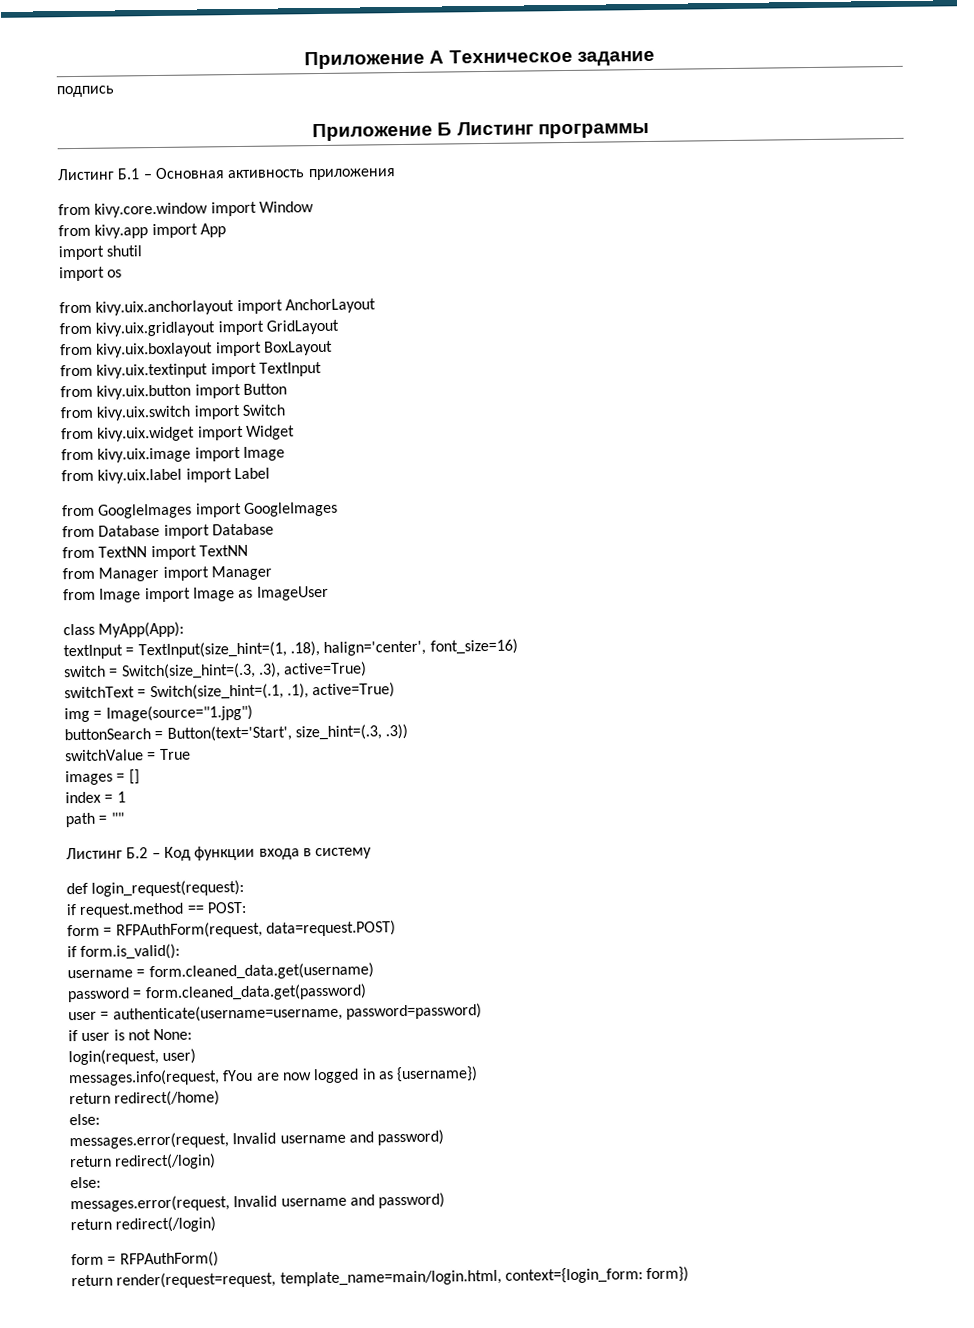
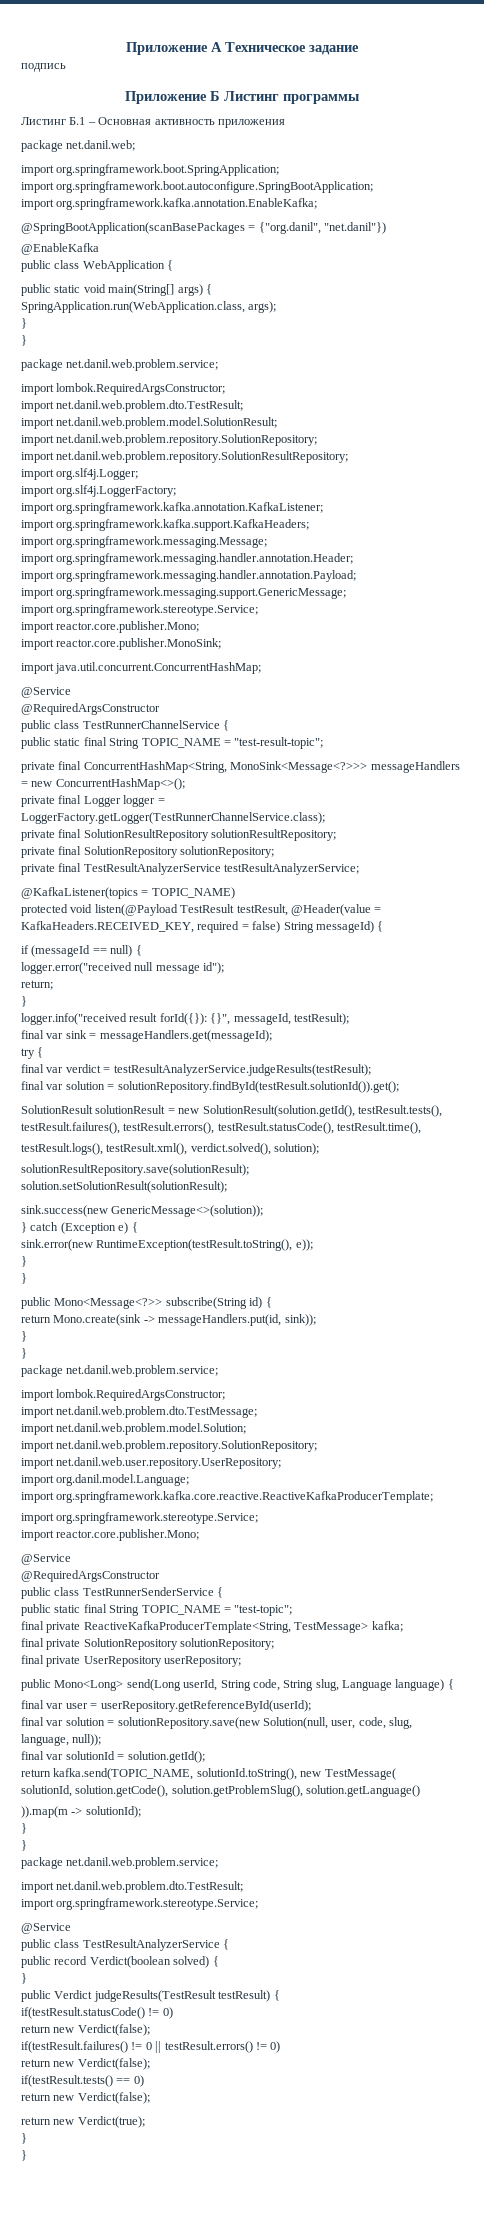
- from kivy.core.window import Window
- from kivy.app import App
- import shutil
- import os
- from kivy.uix.anchorlayout import AnchorLayout
- from kivy.uix.gridlayout import GridLayout
- from kivy.uix.boxlayout import BoxLayout
- from kivy.uix.textinput import TextInput
- from kivy.uix.button import Button
- from kivy.uix.switch import Switch
- from kivy.uix.widget import Widget
- from kivy.uix.image import Image
- from kivy.uix.label import Label
- from GoogleImages import GoogleImages
- from Database import Database
- from TextNN import TextNN
- from Manager import Manager
- from Image import Image as ImageUser
- class MyApp(App):
- textInput = TextInput(size_hint=(1, .18), halign='center', font_size=16)
- switch = Switch(size_hint=(.3, .3), active=True)
- switchText = Switch(size_hint=(.1, .1), active=True)
- img = Image(source="1.jpg")
- buttonSearch = Button(text='Start', size_hint=(.3, .3))
- switchValue = True
- images = []
- index = 1
- path = ""
- Листинг Б.2 – Код функции входа в систему
- def login_request(request):
- if request.method == POST:
- form = RFPAuthForm(request, data=request.POST)
- if form.is_valid():
- username = form.cleaned_data.get(username)
- password = form.cleaned_data.get(password)
- user = authenticate(username=username, password=password)
- if user is not None:
- login(request, user)
- messages.info(request, fYou are now logged in as {username})
- return redirect(/home)
- else:
- messages.error(request, Invalid username and password)
- return redirect(/login)
- else:
- messages.error(request, Invalid username and password)
- return redirect(/login)
- form = RFPAuthForm()
- return render(request=request, template_name=main/login.html, context={login_form: form})
+ package net.danil.web;
+ import org.springframework.boot.SpringApplication;
+ import org.springframework.boot.autoconfigure.SpringBootApplication;
+ import org.springframework.kafka.annotation.EnableKafka;
+ @SpringBootApplication(scanBasePackages = {"org.danil", "net.danil"})
+ @EnableKafka
+ public class WebApplication {
+ public static void main(String[] args) {
+ SpringApplication.run(WebApplication.class, args);
+ }
+ }
+ package net.danil.web.problem.service;
+ import lombok.RequiredArgsConstructor;
+ import net.danil.web.problem.dto.TestResult;
+ import net.danil.web.problem.model.SolutionResult;
+ import net.danil.web.problem.repository.SolutionRepository;
+ import net.danil.web.problem.repository.SolutionResultRepository;
+ import org.slf4j.Logger;
+ import org.slf4j.LoggerFactory;
+ import org.springframework.kafka.annotation.KafkaListener;
+ import org.springframework.kafka.support.KafkaHeaders;
+ import org.springframework.messaging.Message;
+ import org.springframework.messaging.handler.annotation.Header;
+ import org.springframework.messaging.handler.annotation.Payload;
+ import org.springframework.messaging.support.GenericMessage;
+ import org.springframework.stereotype.Service;
+ import reactor.core.publisher.Mono;
+ import reactor.core.publisher.MonoSink;
+ import java.util.concurrent.ConcurrentHashMap;
+ @Service
+ @RequiredArgsConstructor
+ public class TestRunnerChannelService {
+ public static final String TOPIC_NAME = "test-result-topic";
+ private final ConcurrentHashMap<String, MonoSink<Message<?>>> messageHandlers = new ConcurrentHashMap<>();
+ private final Logger logger = LoggerFactory.getLogger(TestRunnerChannelService.class);
+ private final SolutionResultRepository solutionResultRepository;
+ private final SolutionRepository solutionRepository;
+ private final TestResultAnalyzerService testResultAnalyzerService;
+ @KafkaListener(topics = TOPIC_NAME)
+ protected void listen(@Payload TestResult testResult, @Header(value = KafkaHeaders.RECEIVED_KEY, required = false) String messageId) {
+ if (messageId == null) {
+ logger.error("received null message id");
+ return;
+ }
+ logger.info("received result forId({}): {}", messageId, testResult);
+ final var sink = messageHandlers.get(messageId);
+ try {
+ final var verdict = testResultAnalyzerService.judgeResults(testResult);
+ final var solution = solutionRepository.findById(testResult.solutionId()).get();
+ SolutionResult solutionResult = new SolutionResult(solution.getId(), testResult.tests(), testResult.failures(), testResult.errors(), testResult.statusCode(), testResult.time(),
+ testResult.logs(), testResult.xml(), verdict.solved(), solution);
+ solutionResultRepository.save(solutionResult);
+ solution.setSolutionResult(solutionResult);
+ sink.success(new GenericMessage<>(solution));
+ } catch (Exception e) {
+ sink.error(new RuntimeException(testResult.toString(), e));
+ }
+ }
+ public Mono<Message<?>> subscribe(String id) {
+ return Mono.create(sink -> messageHandlers.put(id, sink));
+ }
+ }
+ package net.danil.web.problem.service;
+ import lombok.RequiredArgsConstructor;
+ import net.danil.web.problem.dto.TestMessage;
+ import net.danil.web.problem.model.Solution;
+ import net.danil.web.problem.repository.SolutionRepository;
+ import net.danil.web.user.repository.UserRepository;
+ import org.danil.model.Language;
+ import org.springframework.kafka.core.reactive.ReactiveKafkaProducerTemplate;
+ import org.springframework.stereotype.Service;
+ import reactor.core.publisher.Mono;
+ @Service
+ @RequiredArgsConstructor
+ public class TestRunnerSenderService {
+ public static final String TOPIC_NAME = "test-topic";
+ final private ReactiveKafkaProducerTemplate<String, TestMessage> kafka;
+ final private SolutionRepository solutionRepository;
+ final private UserRepository userRepository;
+ public Mono<Long> send(Long userId, String code, String slug, Language language) {
+ final var user = userRepository.getReferenceById(userId);
+ final var solution = solutionRepository.save(new Solution(null, user, code, slug, language, null));
+ final var solutionId = solution.getId();
+ return kafka.send(TOPIC_NAME, solutionId.toString(), new TestMessage(
+ solutionId, solution.getCode(), solution.getProblemSlug(), solution.getLanguage()
+ )).map(m -> solutionId);
+ }
+ }
+ package net.danil.web.problem.service;
+ import net.danil.web.problem.dto.TestResult;
+ import org.springframework.stereotype.Service;
+ @Service
+ public class TestResultAnalyzerService {
+ public record Verdict(boolean solved) {
+ }
+ public Verdict judgeResults(TestResult testResult) {
+ if(testResult.statusCode() != 0)
+ return new Verdict(false);
+ if(testResult.failures() != 0 || testResult.errors() != 0)
+ return new Verdict(false);
+ if(testResult.tests() == 0)
+ return new Verdict(false);
+ return new Verdict(true);
+ }
+ }

